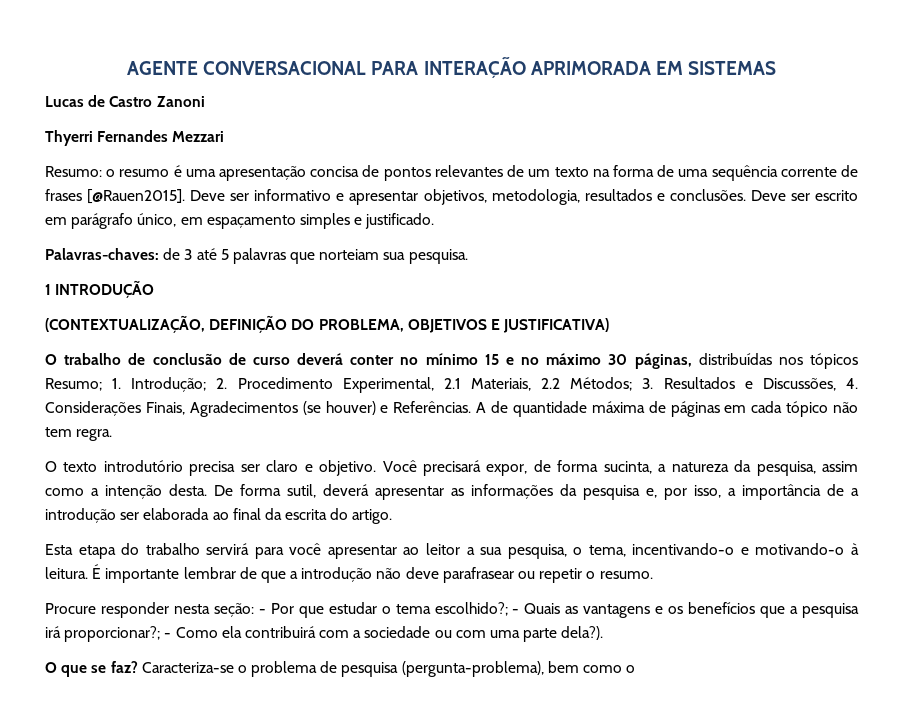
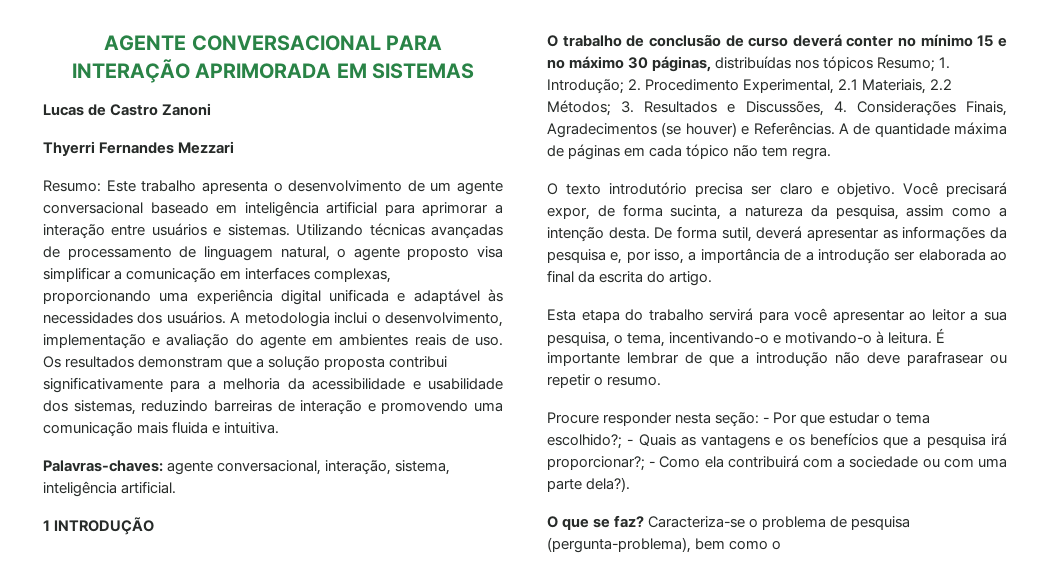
- Resumo: o resumo é uma apresentação concisa de pontos relevantes de um texto na forma de uma sequência corrente de frases [@Rauen2015]. Deve ser informativo e apresentar objetivos, metodologia, resultados e conclusões. Deve ser escrito em parágrafo único, em espaçamento simples e justificado.
- Palavras-chaves: de 3 até 5 palavras que norteiam sua pesquisa.
+ Resumo: Este trabalho apresenta o desenvolvimento de um agente conversacional baseado em inteligência artificial para aprimorar a interação entre usuários e sistemas. Utilizando técnicas avançadas de processamento de linguagem natural, o agente proposto visa simplificar a comunicação em interfaces complexas, proporcionando uma experiência digital unificada e adaptável às necessidades dos usuários. A metodologia inclui o desenvolvimento, implementação e avaliação do agente em ambientes reais de uso. Os resultados demonstram que a solução proposta contribui significativamente para a melhoria da acessibilidade e usabilidade dos sistemas, reduzindo barreiras de interação e promovendo uma comunicação mais fluida e intuitiva.
+ Palavras-chaves: agente conversacional, interação, sistema, inteligência artificial.
  1 INTRODUÇÃO
- (CONTEXTUALIZAÇÃO, DEFINIÇÃO DO PROBLEMA, OBJETIVOS E JUSTIFICATIVA)

